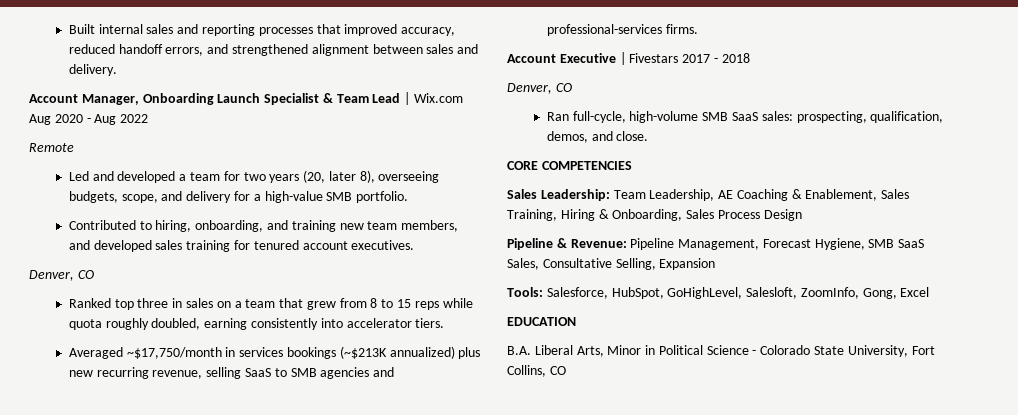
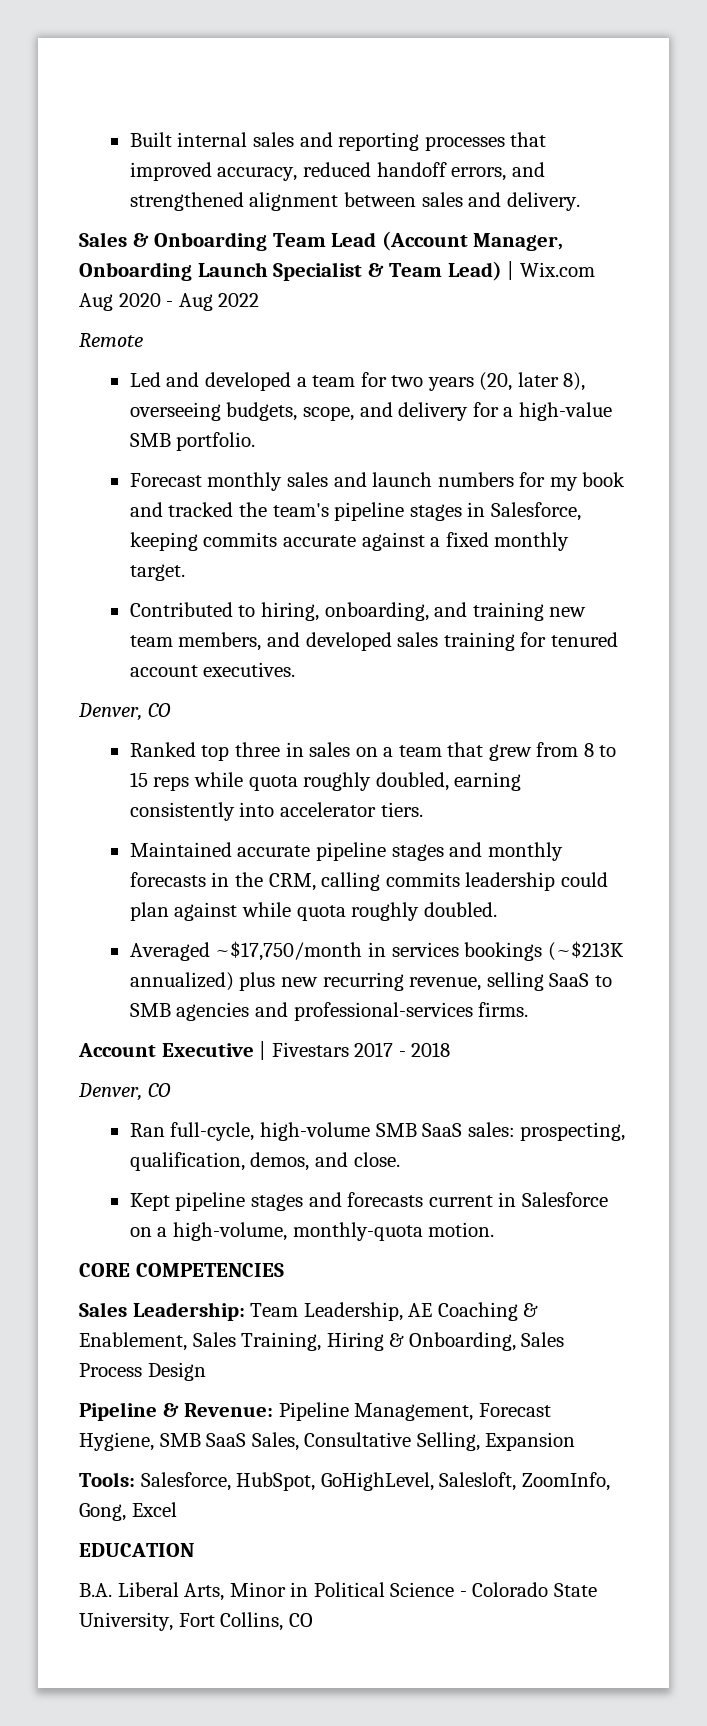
- Account Manager, Onboarding Launch Specialist & Team Lead | Wix.com Aug 2020 - Aug 2022
+ Sales & Onboarding Team Lead (Account Manager, Onboarding Launch Specialist & Team Lead) | Wix.com Aug 2020 - Aug 2022
+ Forecast monthly sales and launch numbers for my book and tracked the team's pipeline stages in Salesforce, keeping commits accurate against a fixed monthly target.
+ Maintained accurate pipeline stages and monthly forecasts in the CRM, calling commits leadership could plan against while quota roughly doubled.
+ Kept pipeline stages and forecasts current in Salesforce on a high-volume, monthly-quota motion.

